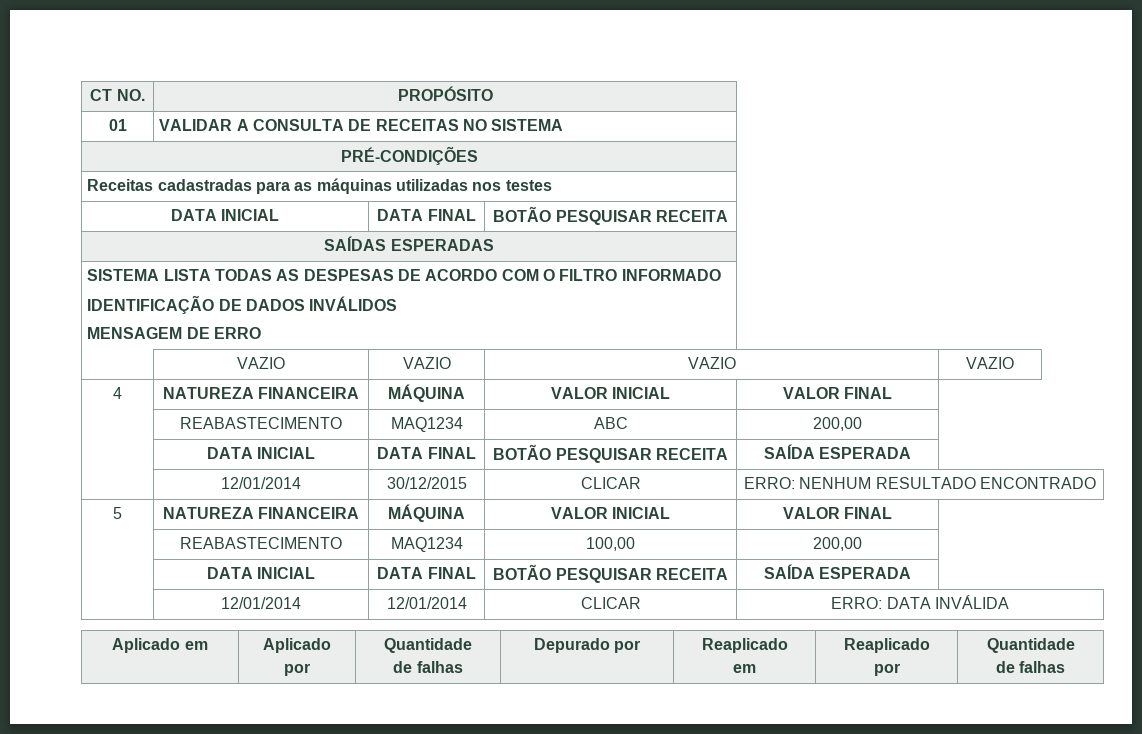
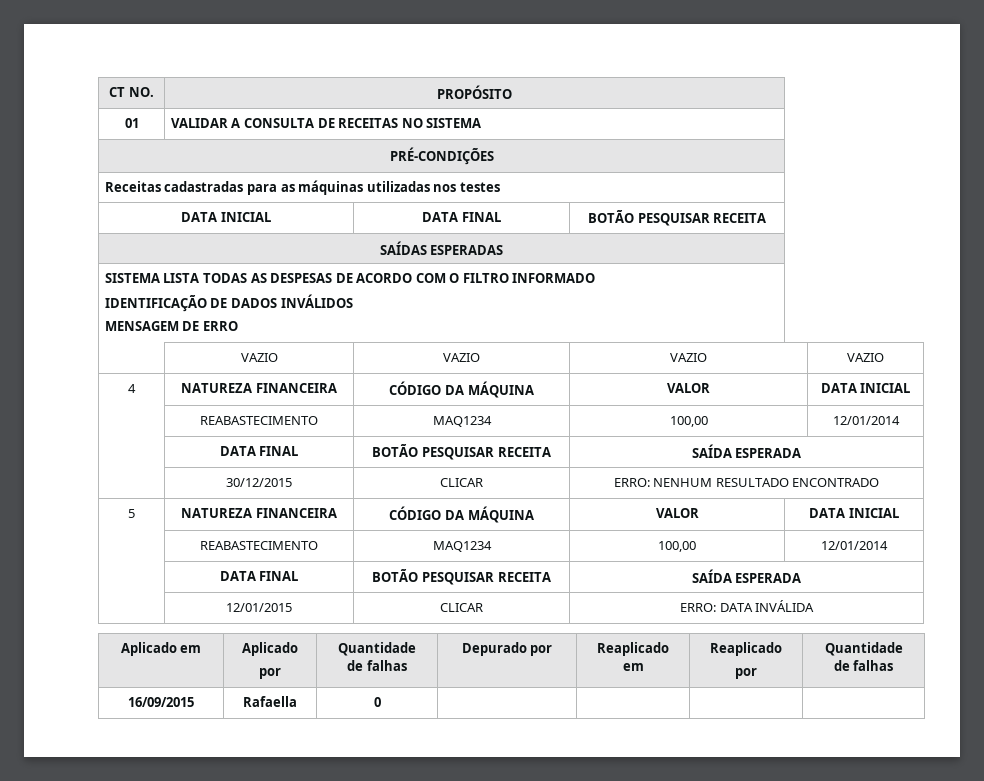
- 4 | NATUREZA FINANCEIRA | MÁQUINA | VALOR INICIAL | VALOR FINAL
- | REABASTECIMENTO | MAQ1234 | ABC | 200,00
- | DATA INICIAL | DATA FINAL | BOTÃO PESQUISAR RECEITA | SAÍDA ESPERADA
- | 12/01/2014 | 30/12/2015 | CLICAR | ERRO: NENHUM RESULTADO ENCONTRADO
+ 4 | NATUREZA FINANCEIRA | CÓDIGO DA MÁQUINA | VALOR | DATA INICIAL
+ | REABASTECIMENTO | MAQ1234 | 100,00 | 12/01/2014
+ | DATA FINAL | BOTÃO PESQUISAR RECEITA | SAÍDA ESPERADA
+ | 30/12/2015 | CLICAR | ERRO: NENHUM RESULTADO ENCONTRADO
- 5 | NATUREZA FINANCEIRA | MÁQUINA | VALOR INICIAL | VALOR FINAL
- | REABASTECIMENTO | MAQ1234 | 100,00 | 200,00
- | DATA INICIAL | DATA FINAL | BOTÃO PESQUISAR RECEITA | SAÍDA ESPERADA
- | 12/01/2014 | 12/01/2014 | CLICAR | ERRO: DATA INVÁLIDA
+ 5 | NATUREZA FINANCEIRA | CÓDIGO DA MÁQUINA | VALOR | DATA INICIAL
+ | REABASTECIMENTO | MAQ1234 | 100,00 | 12/01/2014
+ | DATA FINAL | BOTÃO PESQUISAR RECEITA | SAÍDA ESPERADA
+ | 12/01/2015 | CLICAR | ERRO: DATA INVÁLIDA
+ 16/09/2015 | Rafaella | 0 | | | |

